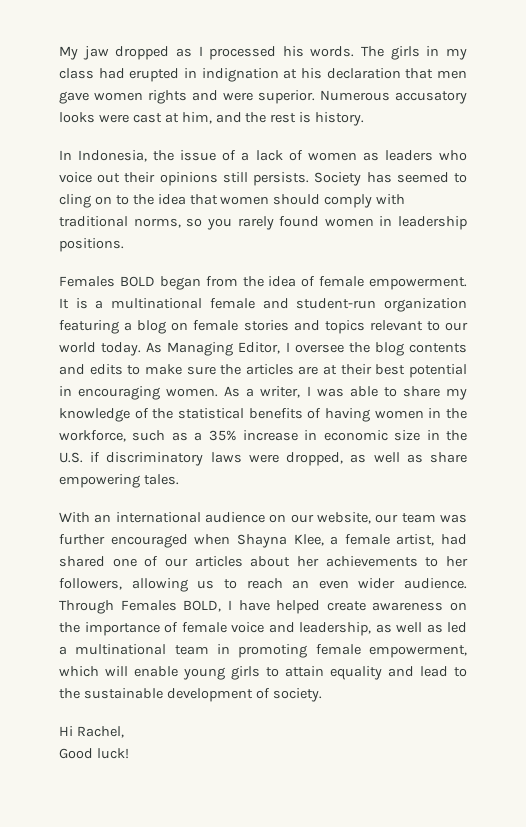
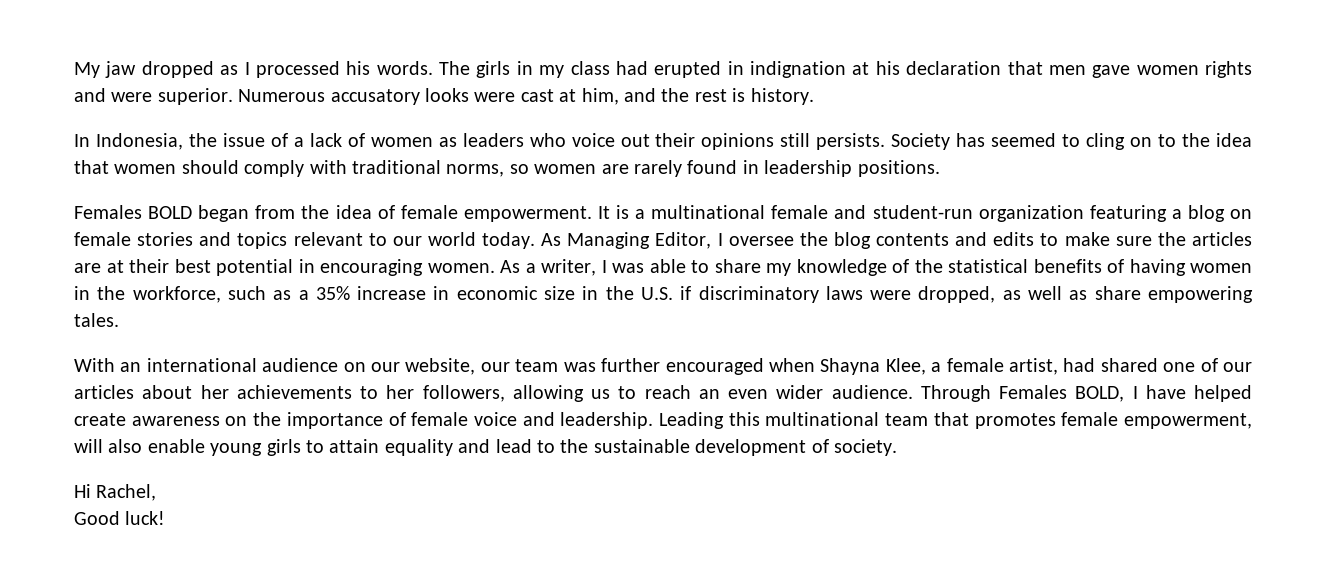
- Society has seemed to cling on to the idea that women should comply with traditional norms, so you rarely found women in leadership positions.
+ Society has seemed to cling on to the idea that women should comply with traditional norms, so women are rarely found in leadership positions.
- Through Females BOLD, I have helped create awareness on the importance of female voice and leadership, as well as led a multinational team in promoting female empowerment, which will enable young girls to attain equality and lead to the sustainable development of society.
+ Through Females BOLD, I have helped create awareness on the importance of female voice and leadership. Leading this multinational team that promotes female empowerment, will also enable young girls to attain equality and lead to the sustainable development of society.

